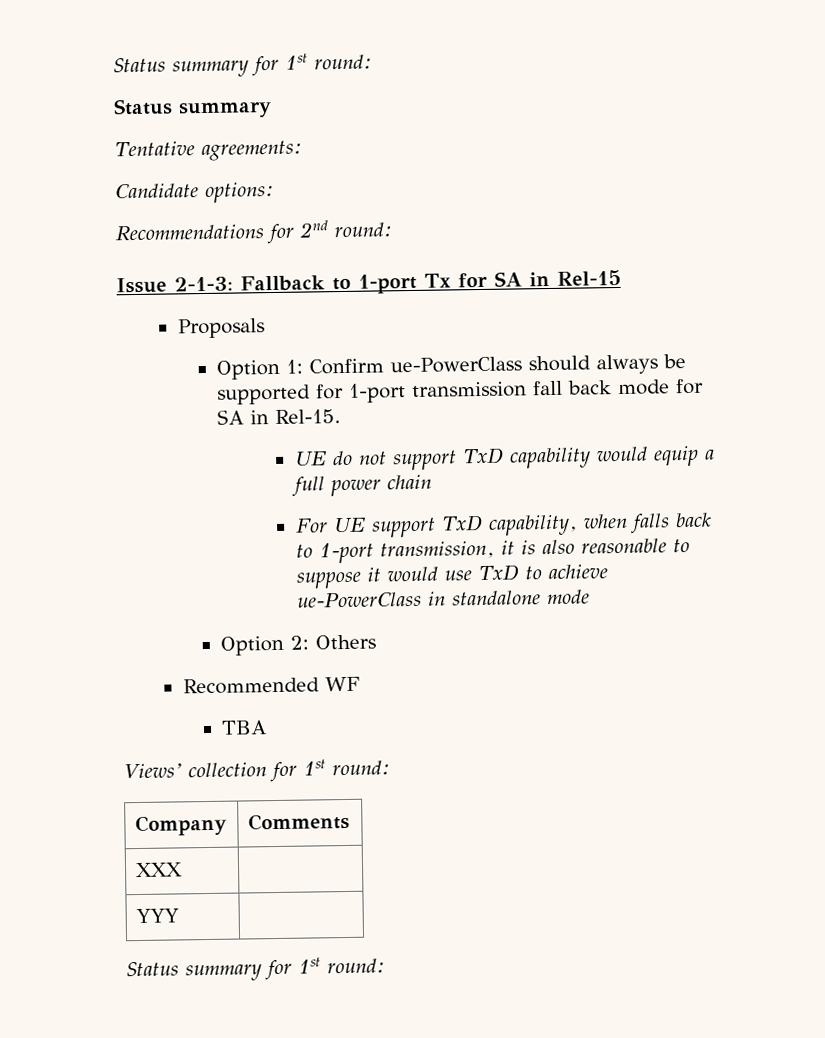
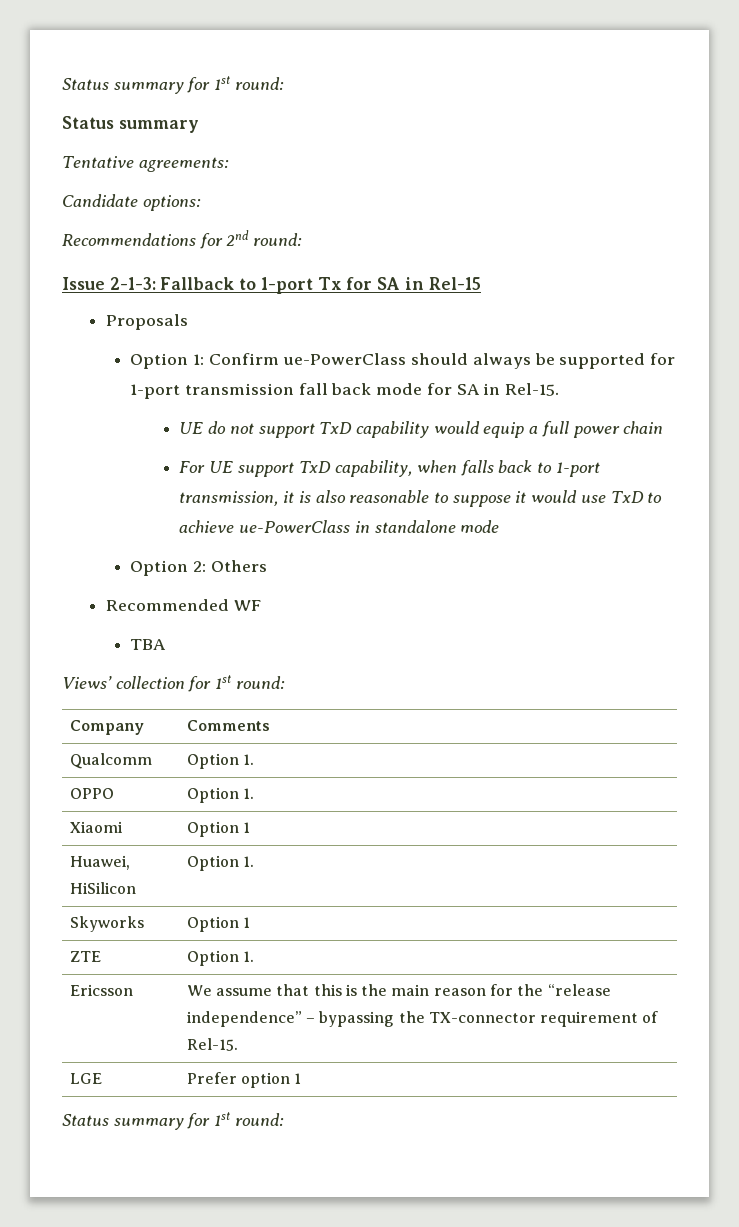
- XXX |
- YYY |
+ Qualcomm | Option 1.
+ OPPO | Option 1.
+ Xiaomi | Option 1
+ Huawei, HiSilicon | Option 1.
+ Skyworks | Option 1
+ ZTE | Option 1.
+ Ericsson | We assume that this is the main reason for the “release independence” – bypassing the TX-connector requirement of Rel-15.
+ LGE | Prefer option 1

